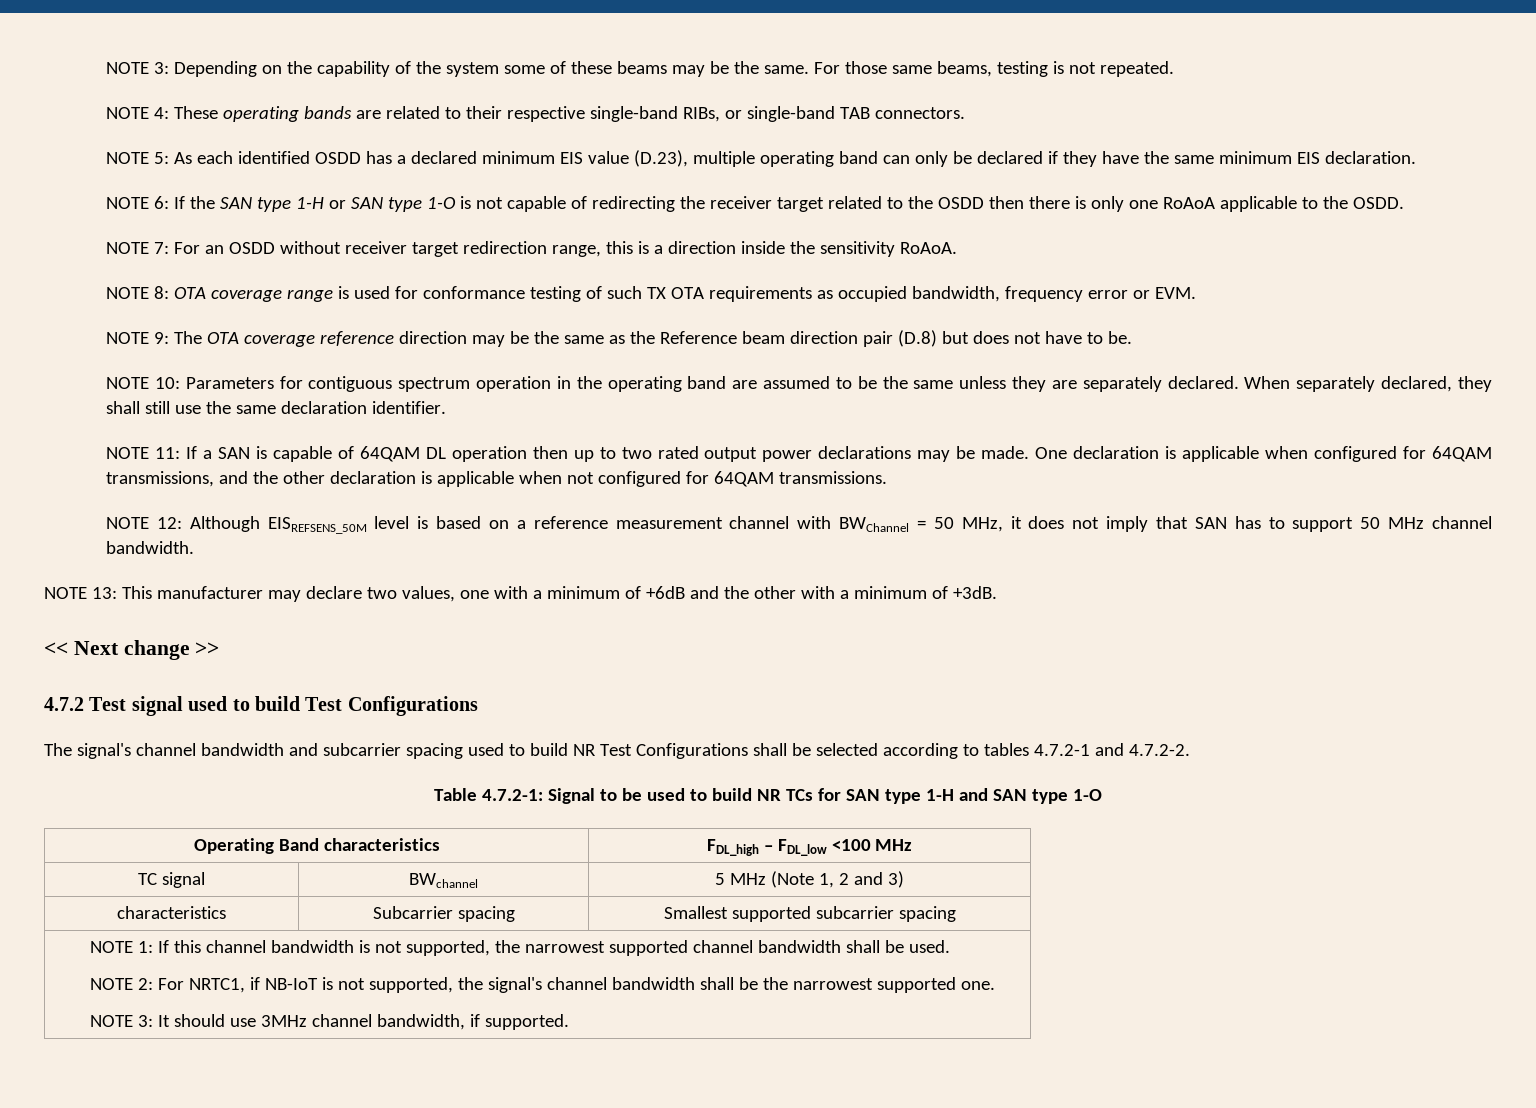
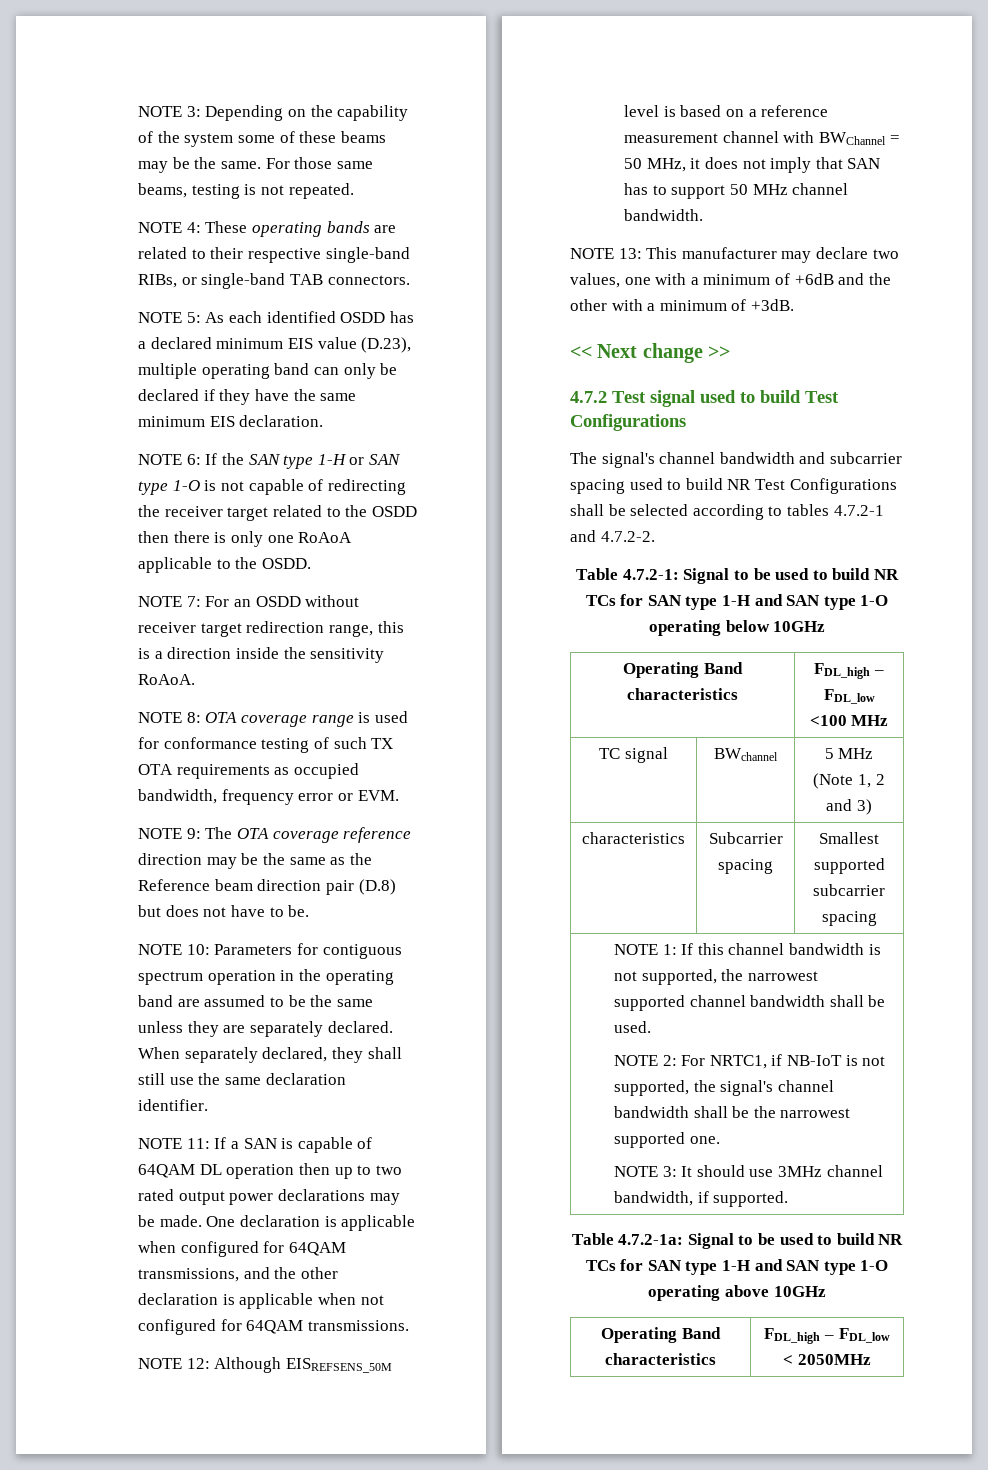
- Table 4.7.2-1: Signal to be used to build NR TCs for SAN type 1-H and SAN type 1-O
+ Table 4.7.2-1: Signal to be used to build NR TCs for SAN type 1-H and SAN type 1-O operating below 10GHz
+ Table 4.7.2-1a: Signal to be used to build NR TCs for SAN type 1-H and SAN type 1-O operating above 10GHz
+ Operating Band characteristics | FDL_high – FDL_low < 2050MHz

